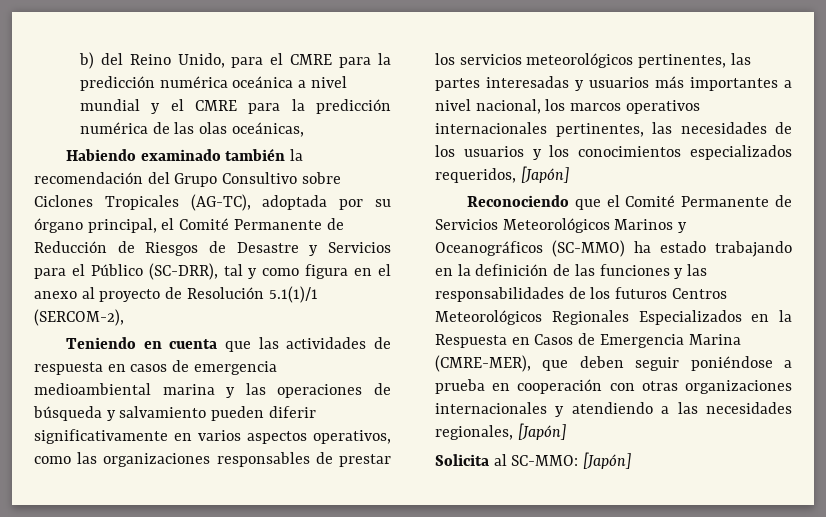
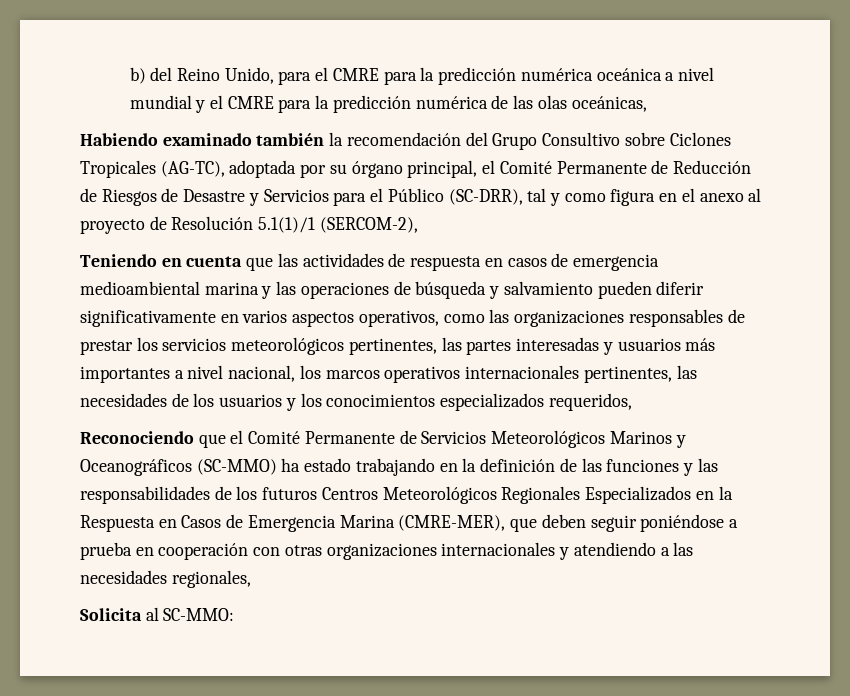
- Teniendo en cuenta que las actividades de respuesta en casos de emergencia medioambiental marina y las operaciones de búsqueda y salvamiento pueden diferir significativamente en varios aspectos operativos, como las organizaciones responsables de prestar los servicios meteorológicos pertinentes, las partes interesadas y usuarios más importantes a nivel nacional, los marcos operativos internacionales pertinentes, las necesidades de los usuarios y los conocimientos especializados requeridos, [Japón]
+ Teniendo en cuenta que las actividades de respuesta en casos de emergencia medioambiental marina y las operaciones de búsqueda y salvamiento pueden diferir significativamente en varios aspectos operativos, como las organizaciones responsables de prestar los servicios meteorológicos pertinentes, las partes interesadas y usuarios más importantes a nivel nacional, los marcos operativos internacionales pertinentes, las necesidades de los usuarios y los conocimientos especializados requeridos,
- Reconociendo que el Comité Permanente de Servicios Meteorológicos Marinos y Oceanográficos (SC-MMO) ha estado trabajando en la definición de las funciones y las responsabilidades de los futuros Centros Meteorológicos Regionales Especializados en la Respuesta en Casos de Emergencia Marina (CMRE-MER), que deben seguir poniéndose a prueba en cooperación con otras organizaciones internacionales y atendiendo a las necesidades regionales, [Japón]
+ Reconociendo que el Comité Permanente de Servicios Meteorológicos Marinos y Oceanográficos (SC-MMO) ha estado trabajando en la definición de las funciones y las responsabilidades de los futuros Centros Meteorológicos Regionales Especializados en la Respuesta en Casos de Emergencia Marina (CMRE-MER), que deben seguir poniéndose a prueba en cooperación con otras organizaciones internacionales y atendiendo a las necesidades regionales,
- Solicita al SC-MMO: [Japón]
+ Solicita al SC-MMO:

